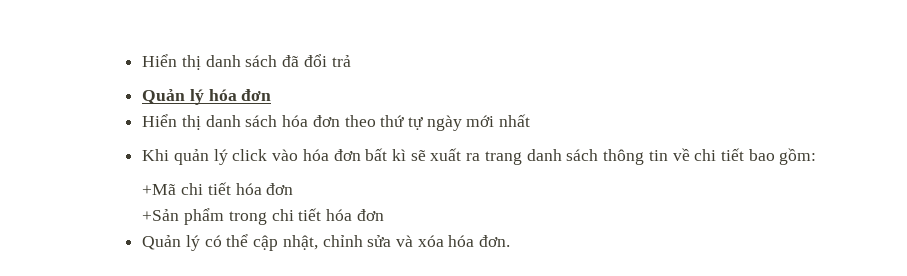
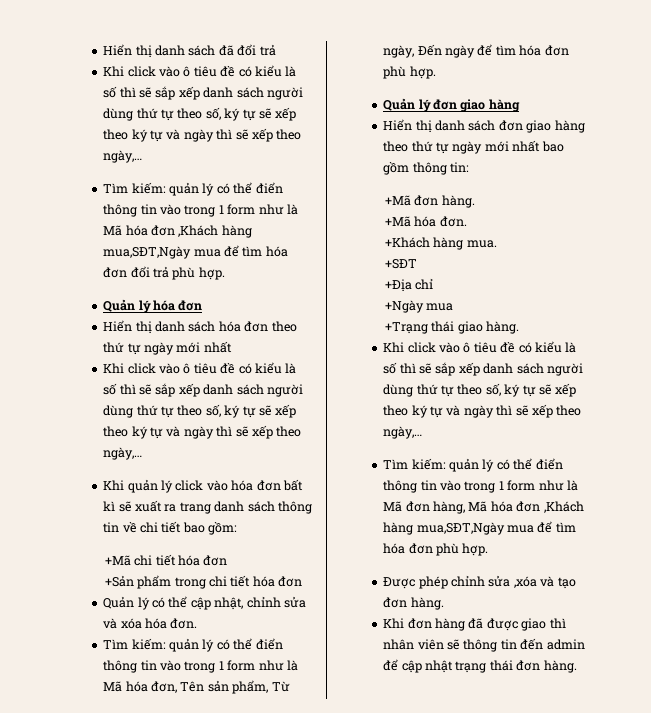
  Hiển thị danh sách đã đổi trả
+ Khi click vào ô tiêu đề có kiểu là số thì sẽ sắp xếp danh sách người dùng thứ tự theo số, ký tự sẽ xếp theo ký tự và ngày thì sẽ xếp theo ngày,…
+ Tìm kiếm: quản lý có thể điển thông tin vào trong 1 form như là Mã hóa đơn ,Khách hàng mua,SĐT,Ngày mua để tìm hóa đơn đổi trả phù hợp.
  Hiển thị danh sách hóa đơn theo thứ tự ngày mới nhất
+ Khi click vào ô tiêu đề có kiểu là số thì sẽ sắp xếp danh sách người dùng thứ tự theo số, ký tự sẽ xếp theo ký tự và ngày thì sẽ xếp theo ngày,…
+ Tìm kiếm: quản lý có thể điển thông tin vào trong 1 form như là Mã hóa đơn, Tên sản phẩm, Từ ngày, Đến ngày để tìm hóa đơn phù hợp.
+ Quản lý đơn giao hàng
+ Hiển thị danh sách đơn giao hàng theo thứ tự ngày mới nhất bao gồm thông tin:
+ +Mã đơn hàng.
+ +Mã hóa đơn.
+ +Khách hàng mua.
+ +SĐT
+ +Địa chỉ
+ +Ngày mua
+ +Trạng thái giao hàng.
+ Khi click vào ô tiêu đề có kiểu là số thì sẽ sắp xếp danh sách người dùng thứ tự theo số, ký tự sẽ xếp theo ký tự và ngày thì sẽ xếp theo ngày,…
+ Tìm kiếm: quản lý có thể điển thông tin vào trong 1 form như là Mã đơn hàng, Mã hóa đơn ,Khách hàng mua,SĐT,Ngày mua để tìm hóa đơn phù hợp.
+ Được phép chỉnh sửa ,xóa và tạo đơn hàng.
+ Khi đơn hàng đã được giao thì nhân viên sẽ thông tin đến admin để cập nhật trạng thái đơn hàng.

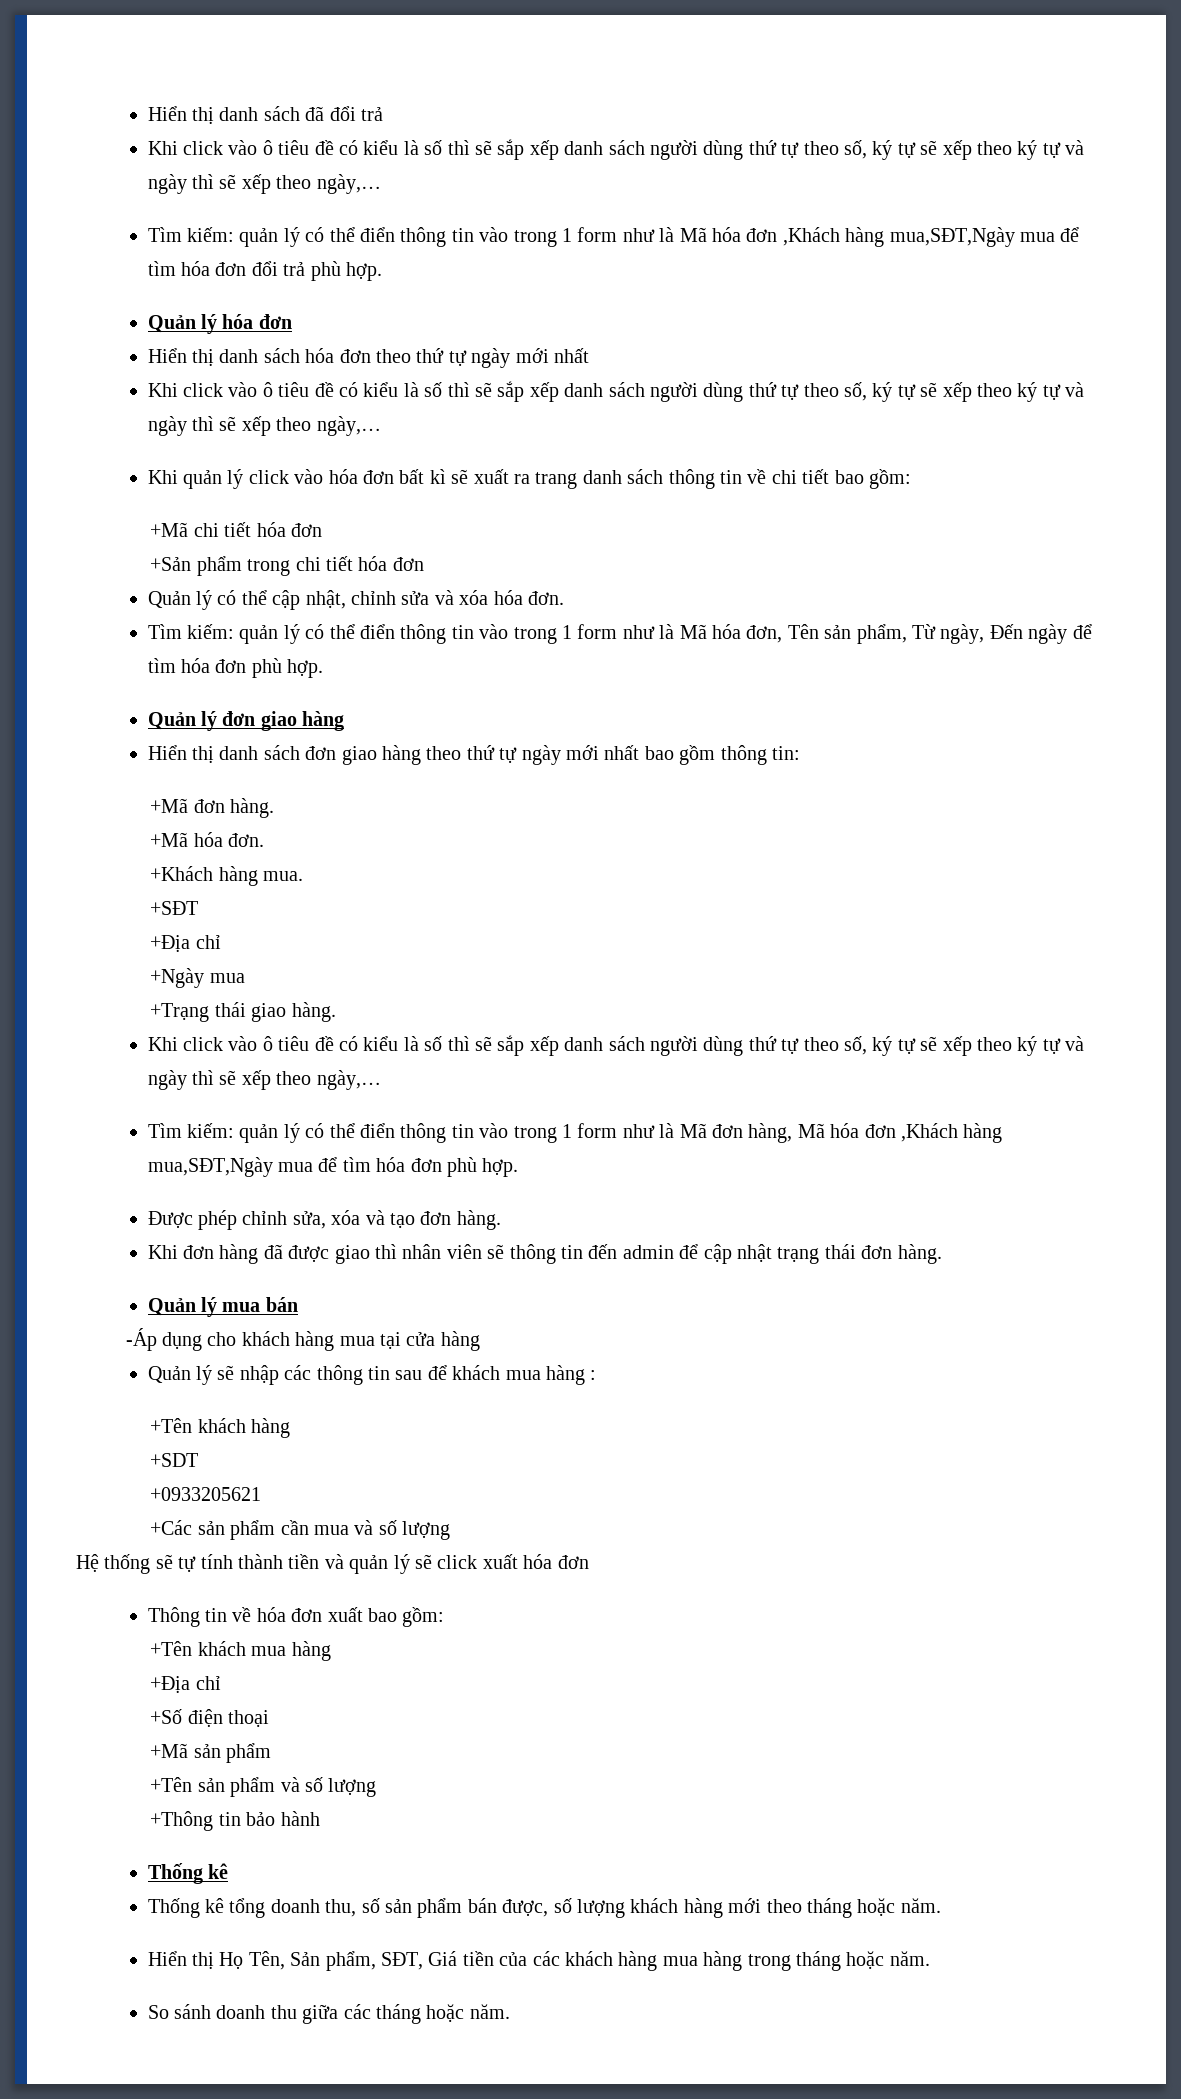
- Được phép chỉnh sửa ,xóa và tạo đơn hàng.
+ Được phép chỉnh sửa, xóa và tạo đơn hàng.
+ Quản lý mua bán
+ -Áp dụng cho khách hàng mua tại cửa hàng
+ Quản lý sẽ nhập các thông tin sau để khách mua hàng :
+ +Tên khách hàng
+ +SDT
+ +0933205621
+ +Các sản phẩm cần mua và số lượng
+ Hệ thống sẽ tự tính thành tiền và quản lý sẽ click xuất hóa đơn
+ Thông tin về hóa đơn xuất bao gồm:
+ +Tên khách mua hàng
+ +Địa chỉ
+ +Số điện thoại
+ +Mã sản phẩm
+ +Tên sản phẩm và số lượng
+ +Thông tin bảo hành
+ Thống kê
+ Thống kê tổng doanh thu, số sản phẩm bán được, số lượng khách hàng mới theo tháng hoặc năm.
+ Hiển thị Họ Tên, Sản phẩm, SĐT, Giá tiền của các khách hàng mua hàng trong tháng hoặc năm.
+ So sánh doanh thu giữa các tháng hoặc năm.

